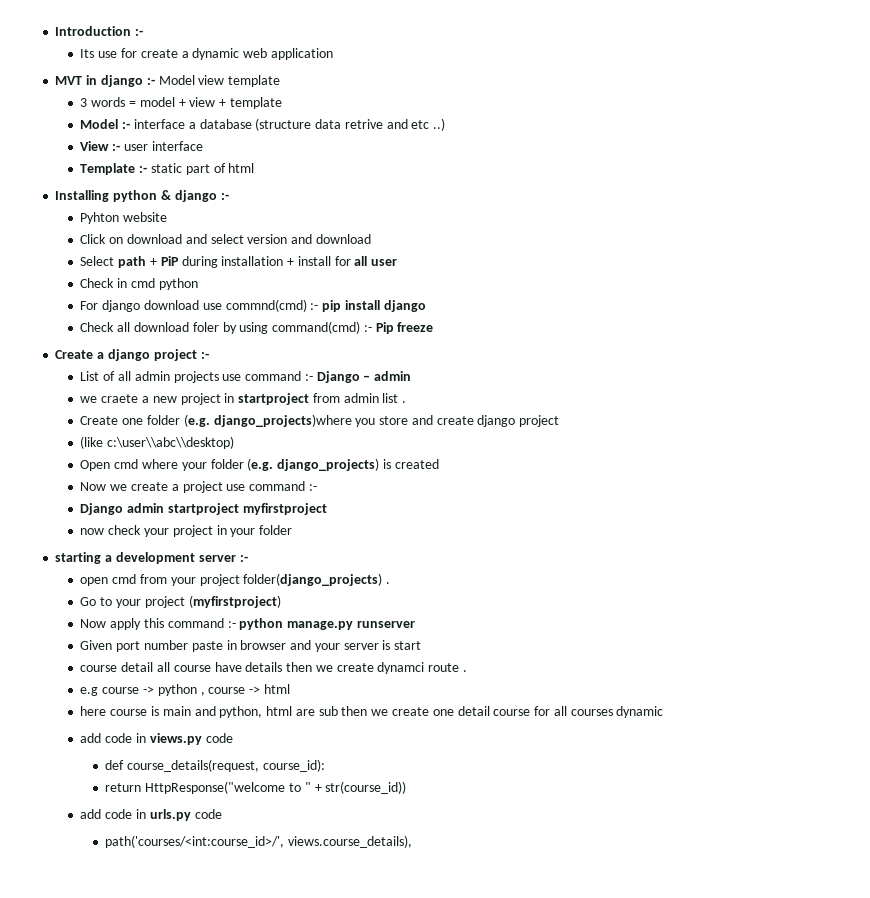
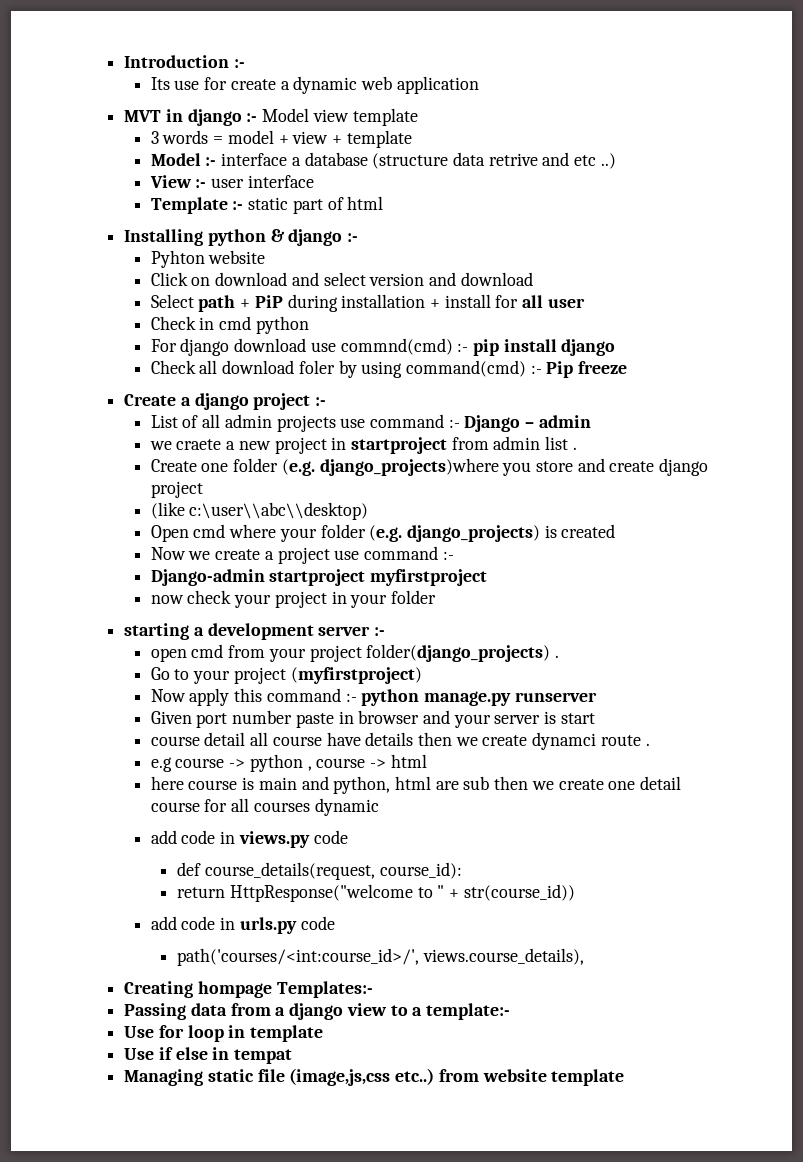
- Django admin startproject myfirstproject
+ Django-admin startproject myfirstproject
+ Creating hompage Templates:-
+ Passing data from a django view to a template:-
+ Use for loop in template
+ Use if else in tempat
+ Managing static file (image,js,css etc..) from website template

